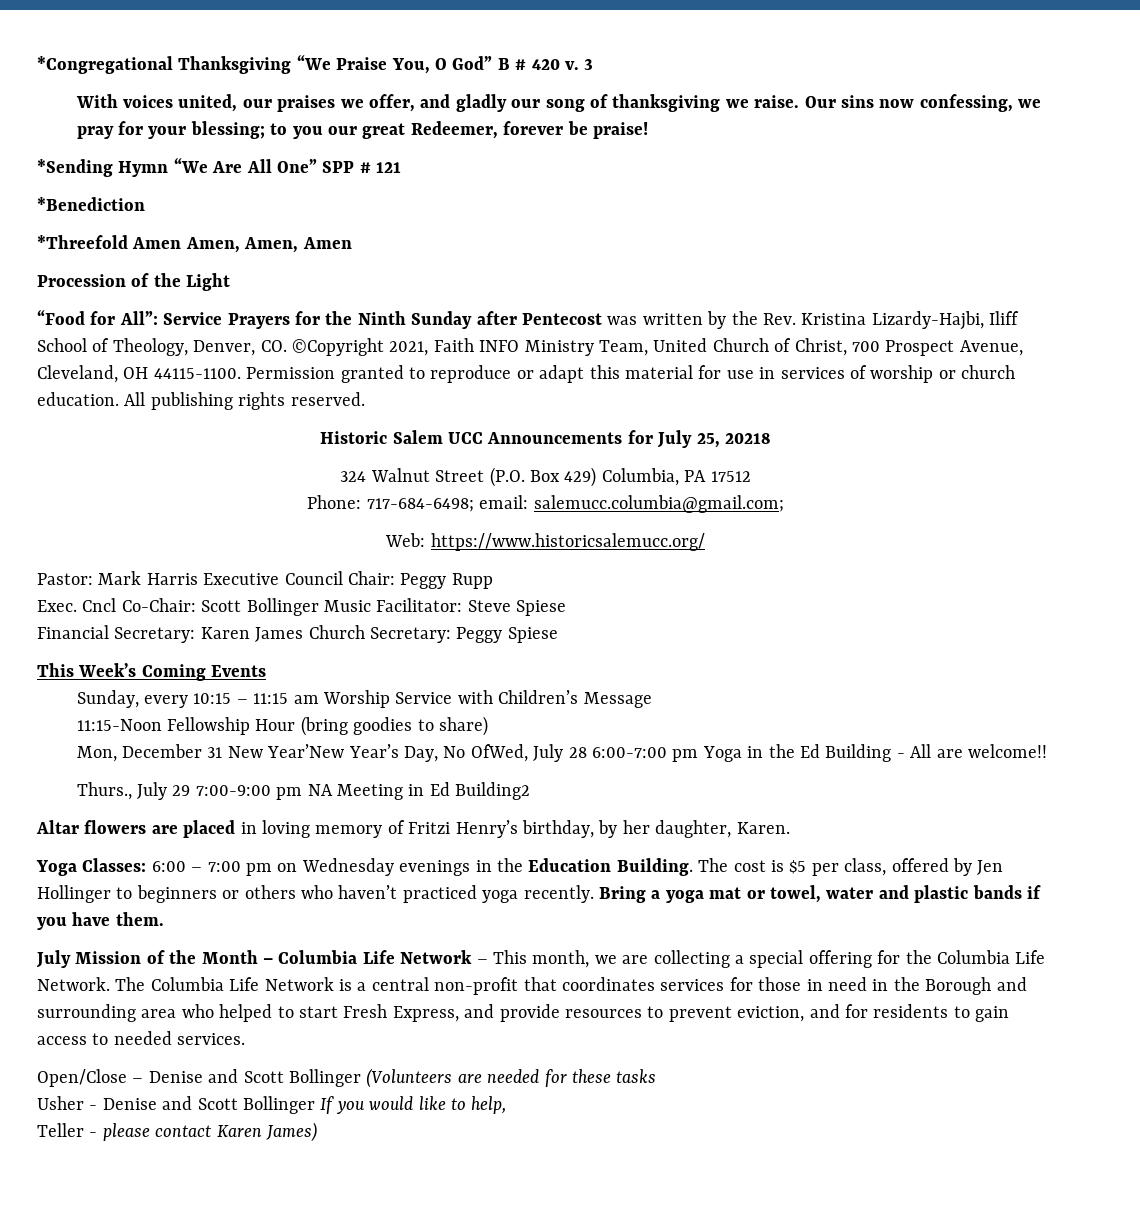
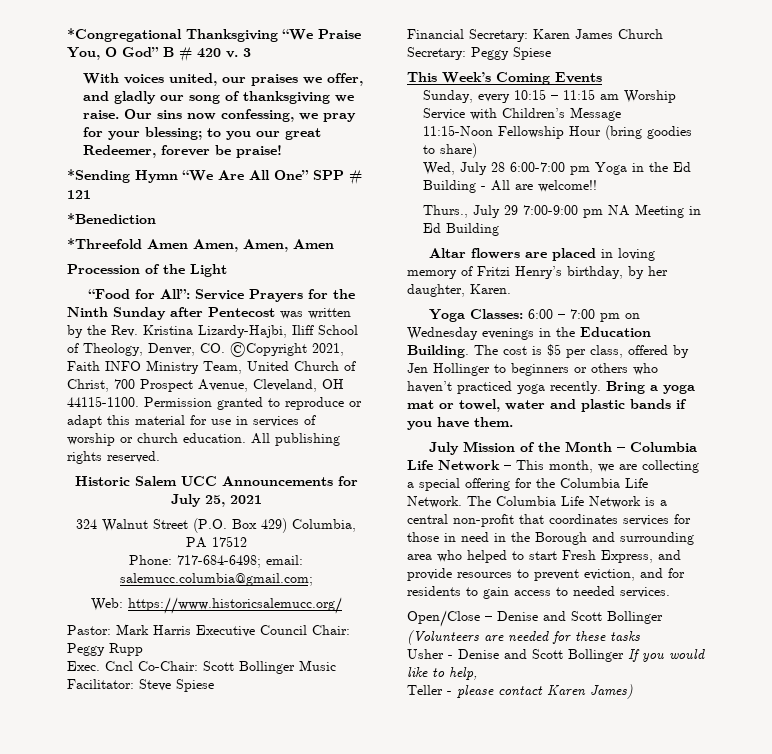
- Historic Salem UCC Announcements for July 25, 20218
+ Historic Salem UCC Announcements for July 25, 2021
- Mon, December 31 New Year’New Year’s Day, No OfWed, July 28 6:00-7:00 pm Yoga in the Ed Building - All are welcome!!
+ Wed, July 28 6:00-7:00 pm Yoga in the Ed Building - All are welcome!!
- Thurs., July 29 7:00-9:00 pm NA Meeting in Ed Building2
+ Thurs., July 29 7:00-9:00 pm NA Meeting in Ed Building

